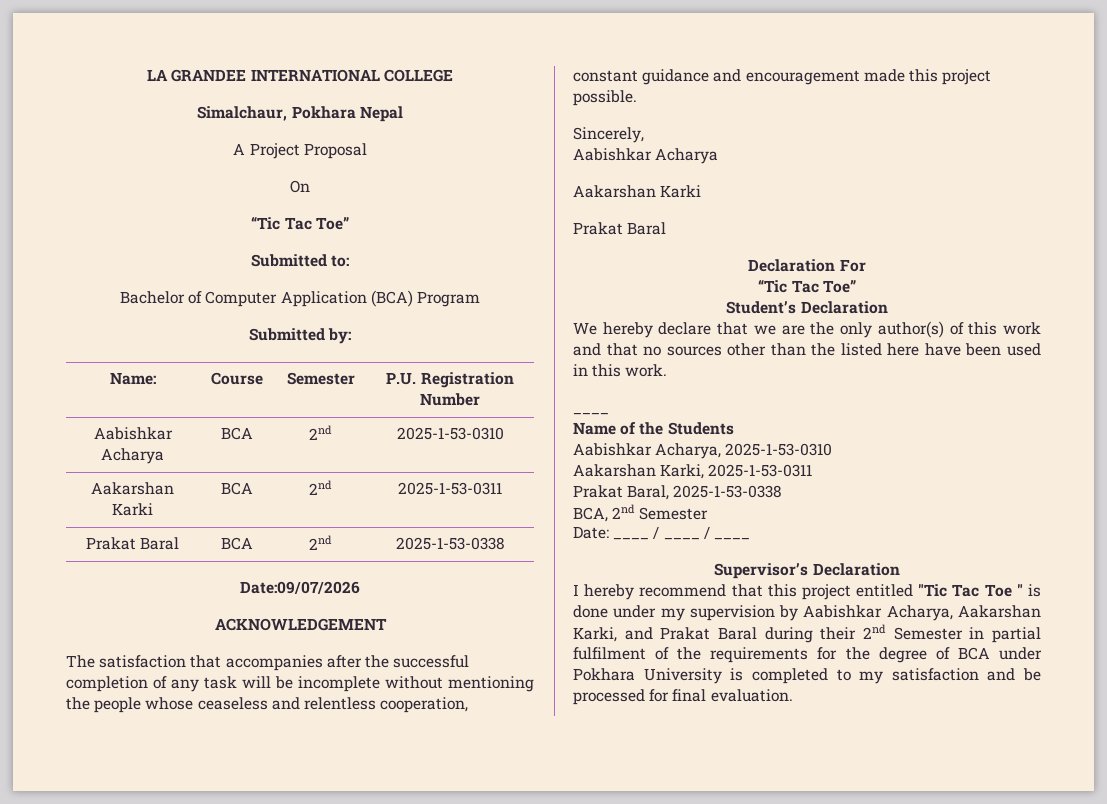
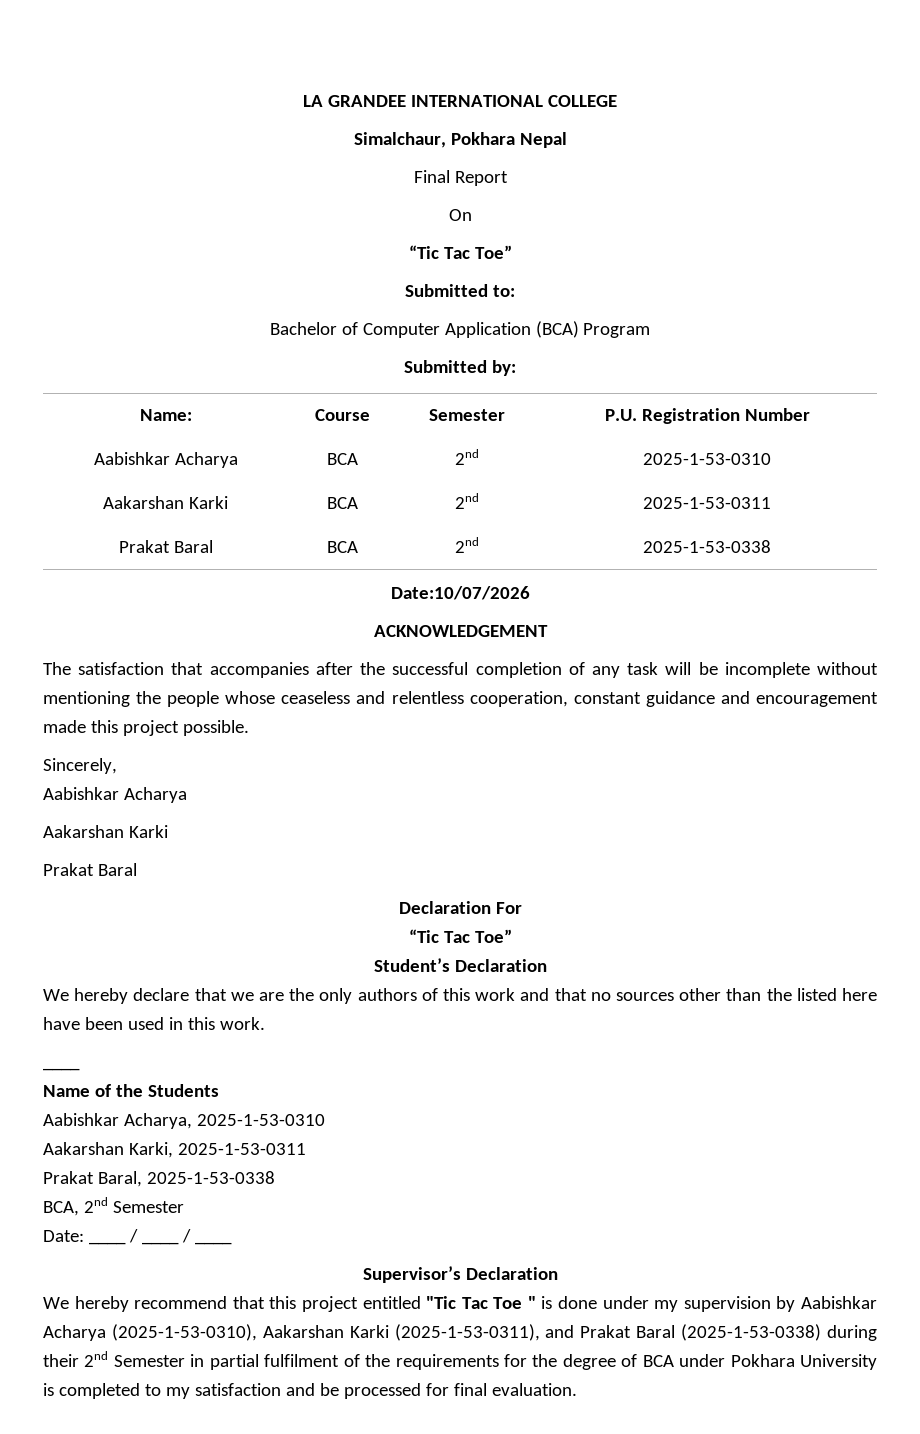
- A Project Proposal
+ Final Report
- Date:09/07/2026
+ Date:10/07/2026
- We hereby declare that we are the only author(s) of this work and that no sources other than the listed here have been used in this work.
+ We hereby declare that we are the only authors of this work and that no sources other than the listed here have been used in this work.
- I hereby recommend that this project entitled "Tic Tac Toe " is done under my supervision by Aabishkar Acharya, Aakarshan Karki, and Prakat Baral during their 2nd Semester in partial fulfilment of the requirements for the degree of BCA under Pokhara University is completed to my satisfaction and be processed for final evaluation.
+ We hereby recommend that this project entitled "Tic Tac Toe " is done under my supervision by Aabishkar Acharya (2025-1-53-0310), Aakarshan Karki (2025-1-53-0311), and Prakat Baral (2025-1-53-0338) during their 2nd Semester in partial fulfilment of the requirements for the degree of BCA under Pokhara University is completed to my satisfaction and be processed for final evaluation.

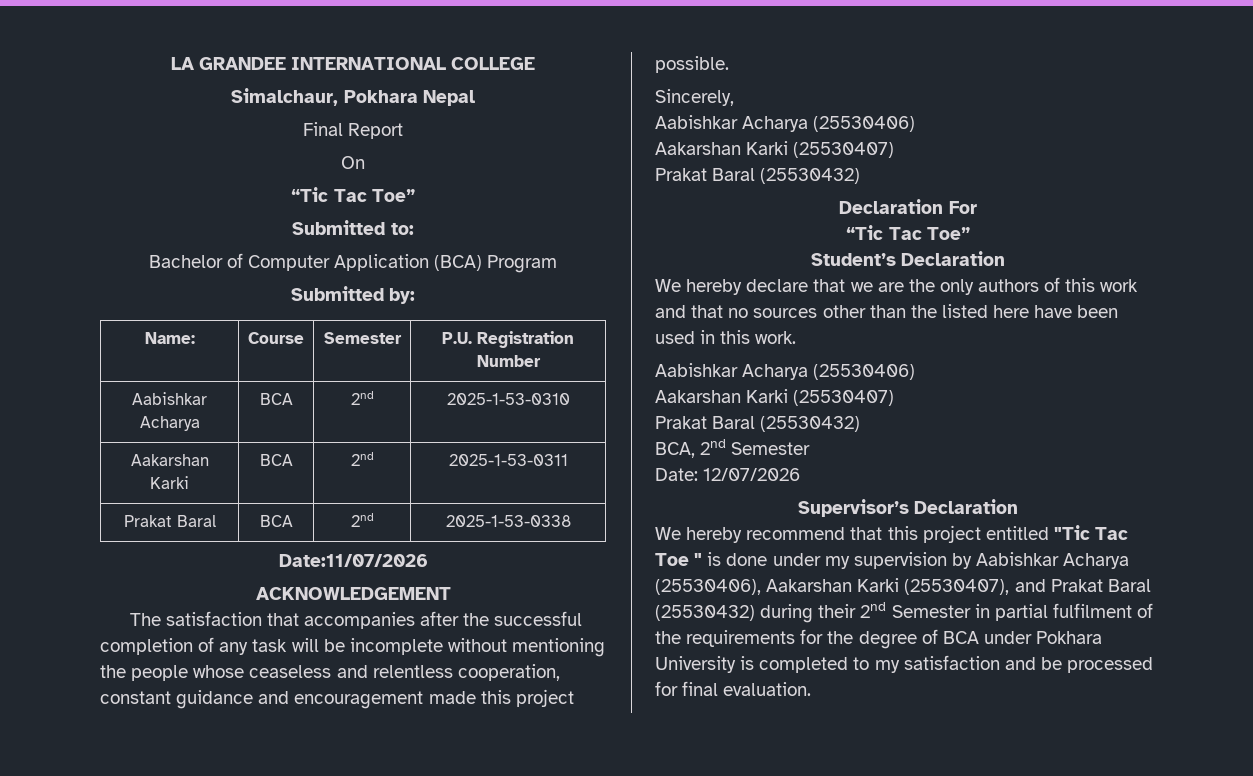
- Date:10/07/2026
+ Date:11/07/2026
  Sincerely,
- Aabishkar Acharya
- Aakarshan Karki
- Prakat Baral
+ Aabishkar Acharya (25530406)
+ Aakarshan Karki (25530407)
+ Prakat Baral (25530432)
  We hereby declare that we are the only authors of this work and that no sources other than the listed here have been used in this work.
- ____
- Name of the Students
- Aabishkar Acharya, 2025-1-53-0310
- Aakarshan Karki, 2025-1-53-0311
- Prakat Baral, 2025-1-53-0338
+ Aabishkar Acharya (25530406)
+ Aakarshan Karki (25530407)
+ Prakat Baral (25530432)
- Date: ____ / ____ / ____
+ Date: 12/07/2026
- We hereby recommend that this project entitled "Tic Tac Toe " is done under my supervision by Aabishkar Acharya (2025-1-53-0310), Aakarshan Karki (2025-1-53-0311), and Prakat Baral (2025-1-53-0338) during their 2nd Semester in partial fulfilment of the requirements for the degree of BCA under Pokhara University is completed to my satisfaction and be processed for final evaluation.
+ We hereby recommend that this project entitled "Tic Tac Toe " is done under my supervision by Aabishkar Acharya (25530406), Aakarshan Karki (25530407), and Prakat Baral (25530432) during their 2nd Semester in partial fulfilment of the requirements for the degree of BCA under Pokhara University is completed to my satisfaction and be processed for final evaluation.

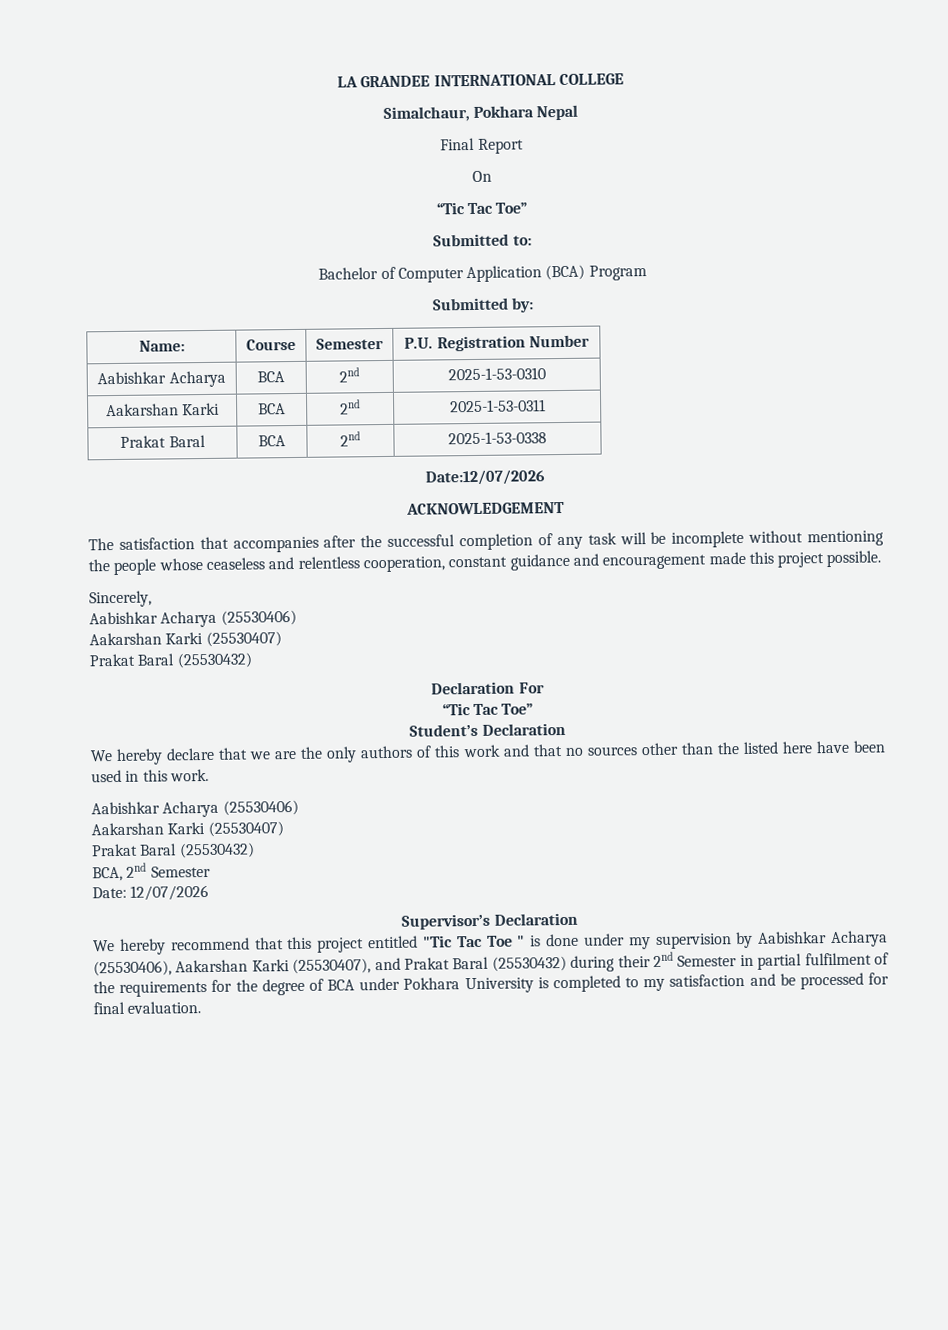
- Date:11/07/2026
+ Date:12/07/2026

